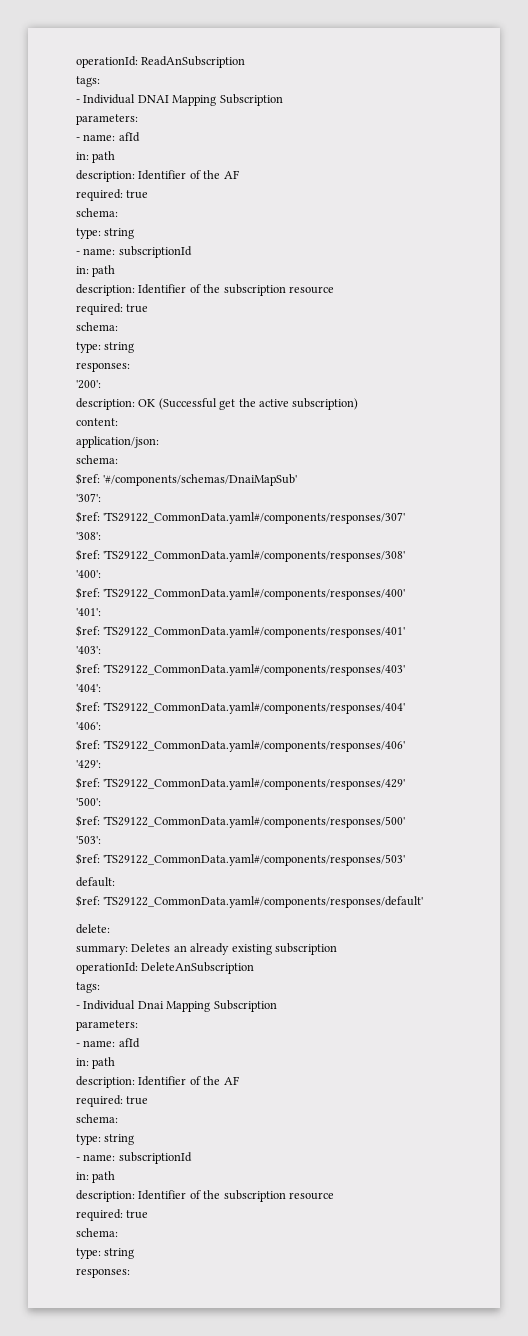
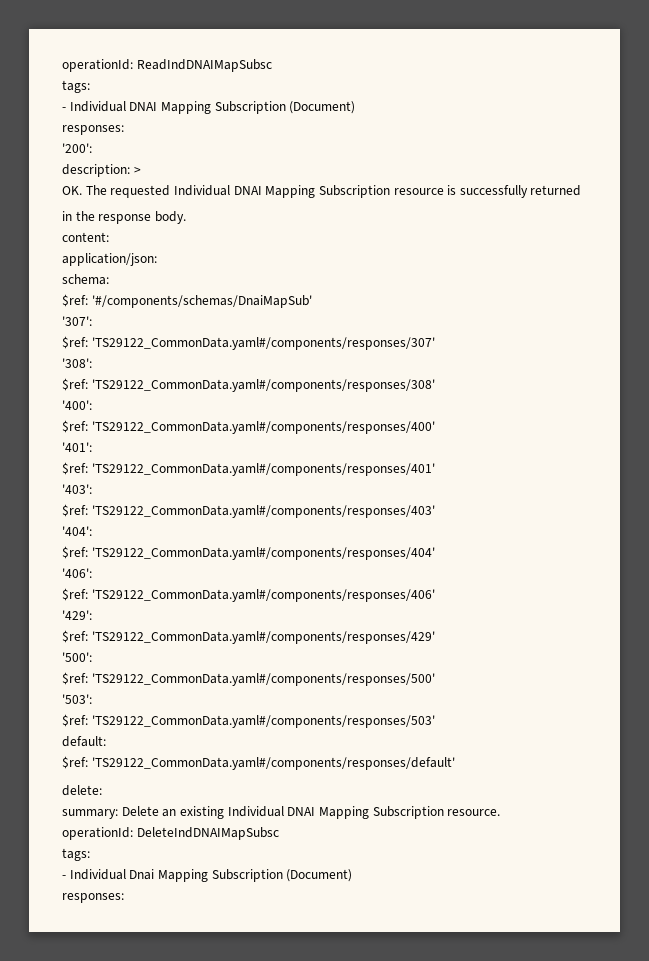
- operationId: ReadAnSubscription
+ operationId: ReadIndDNAIMapSubsc
- - Individual DNAI Mapping Subscription
- parameters:
- - name: afId
- in: path
- description: Identifier of the AF
- required: true
- schema:
- type: string
- - name: subscriptionId
- in: path
- description: Identifier of the subscription resource
- required: true
- schema:
- type: string
+ - Individual DNAI Mapping Subscription (Document)
  responses:
  '200':
- description: OK (Successful get the active subscription)
+ description: >
+ OK. The requested Individual DNAI Mapping Subscription resource is successfully returned
+ in the response body.
- summary: Deletes an already existing subscription
- operationId: DeleteAnSubscription
+ summary: Delete an existing Individual DNAI Mapping Subscription resource.
+ operationId: DeleteIndDNAIMapSubsc
- - Individual Dnai Mapping Subscription
- parameters:
- - name: afId
- in: path
- description: Identifier of the AF
- required: true
- schema:
- type: string
- - name: subscriptionId
- in: path
- description: Identifier of the subscription resource
- required: true
- schema:
- type: string
+ - Individual Dnai Mapping Subscription (Document)

